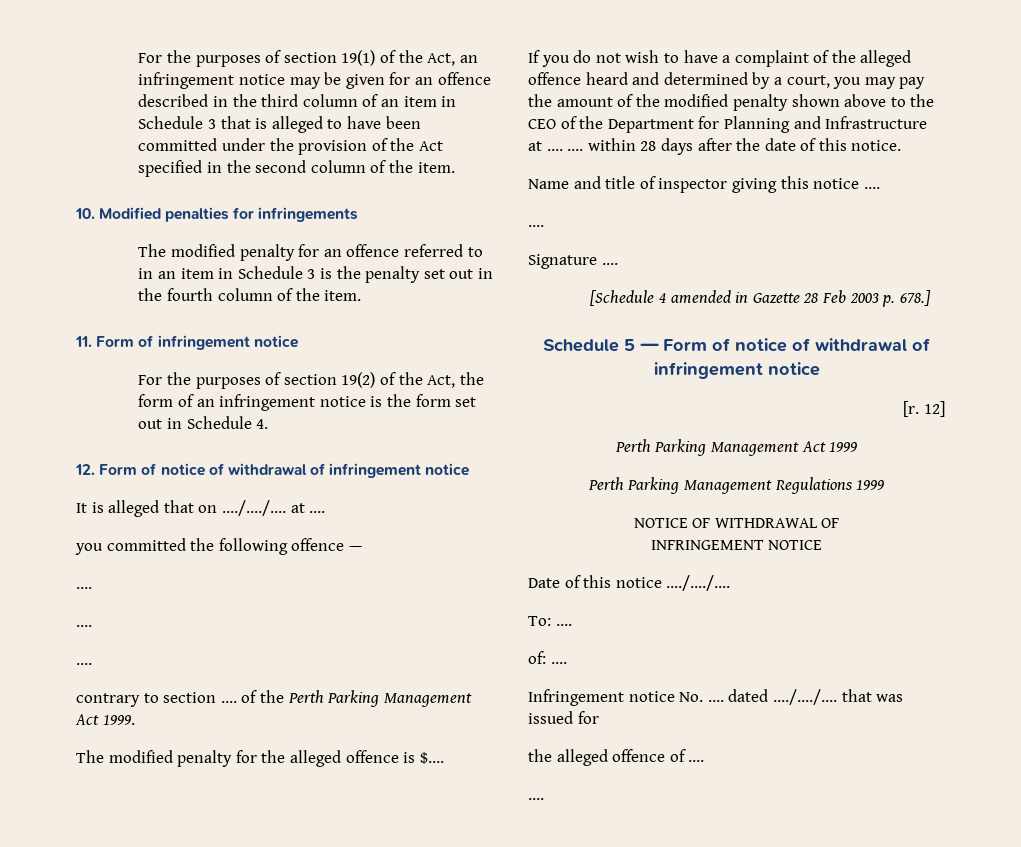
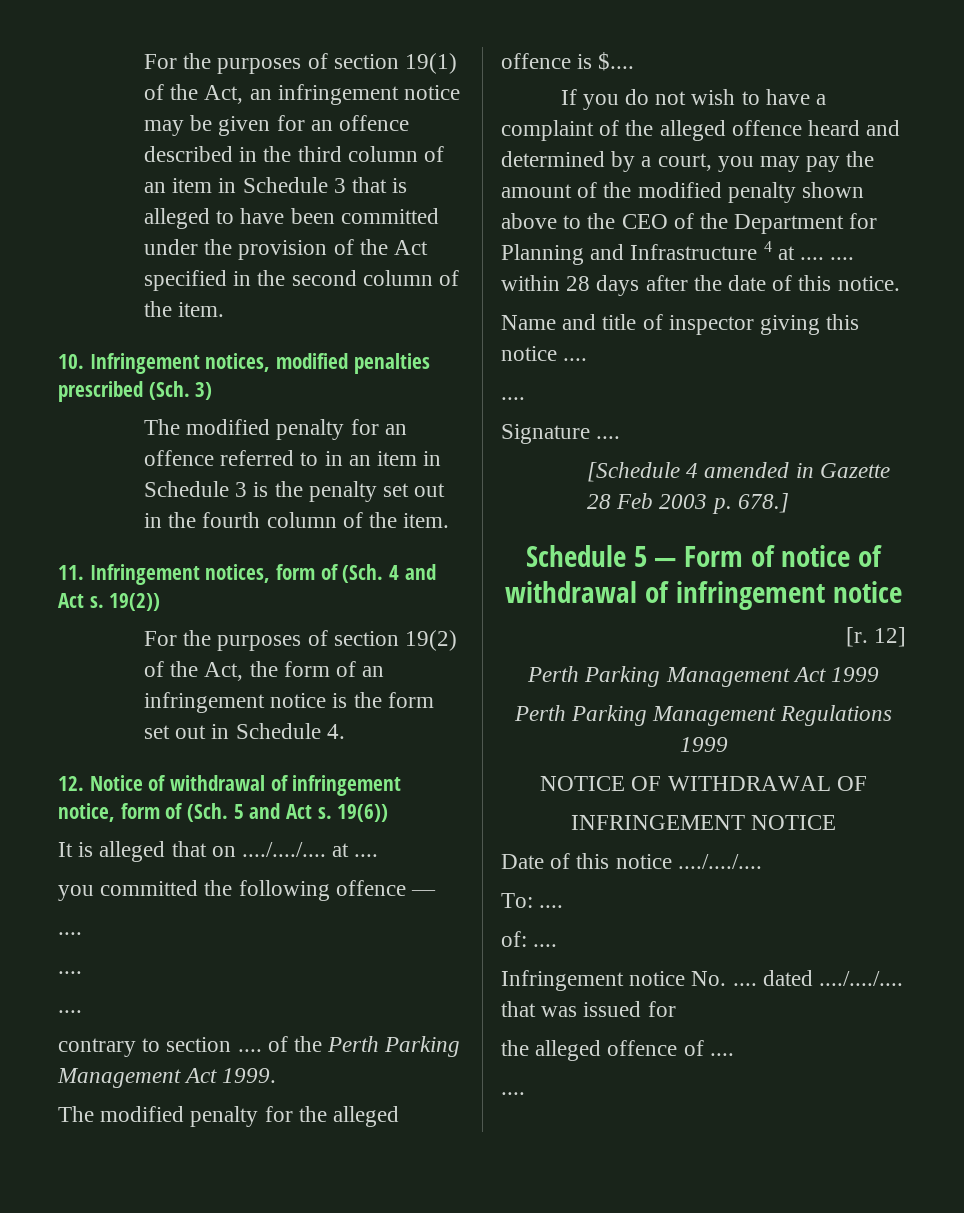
- 10. Modified penalties for infringements
+ 10. Infringement notices, modified penalties prescribed (Sch. 3)
- 11. Form of infringement notice
+ 11. Infringement notices, form of (Sch. 4 and Act s. 19(2))
- 12. Form of notice of withdrawal of infringement notice
+ 12. Notice of withdrawal of infringement notice, form of (Sch. 5 and Act s. 19(6))
- If you do not wish to have a complaint of the alleged offence heard and determined by a court, you may pay the amount of the modified penalty shown above to the CEO of the Department for Planning and Infrastructure at .... .... within 28 days after the date of this notice.
+ If you do not wish to have a complaint of the alleged offence heard and determined by a court, you may pay the amount of the modified penalty shown above to the CEO of the Department for Planning and Infrastructure 4 at .... .... within 28 days after the date of this notice.

